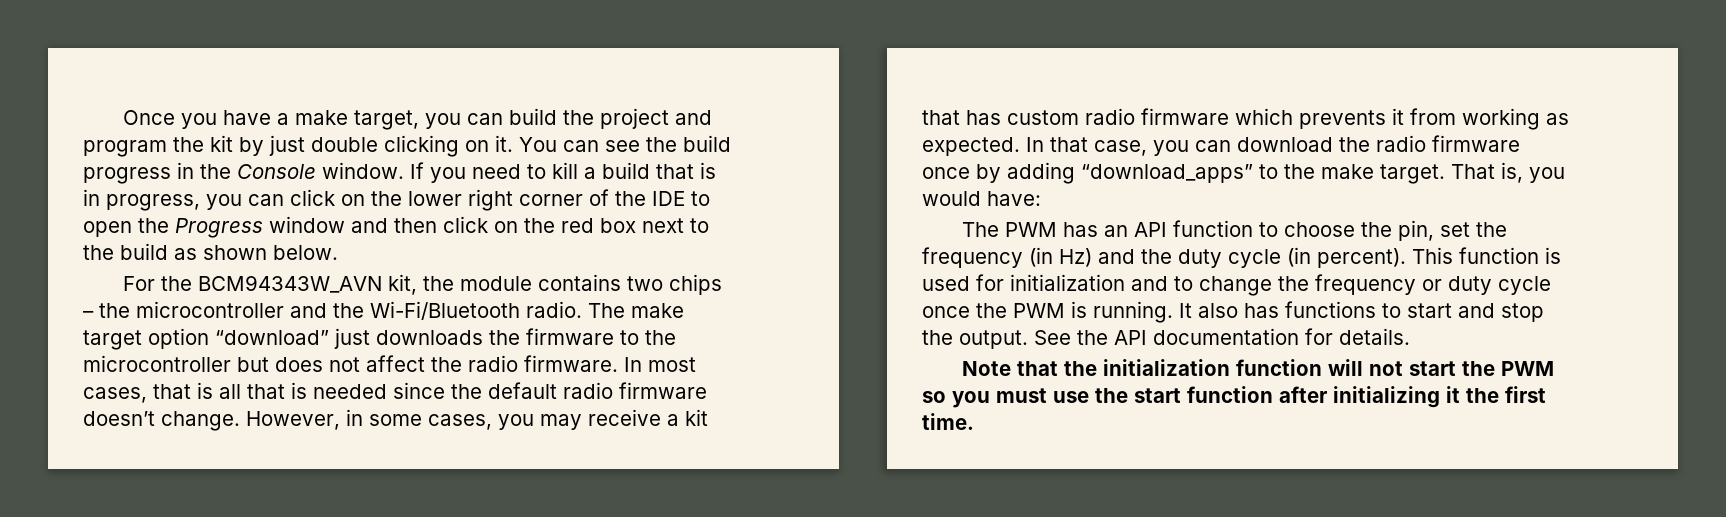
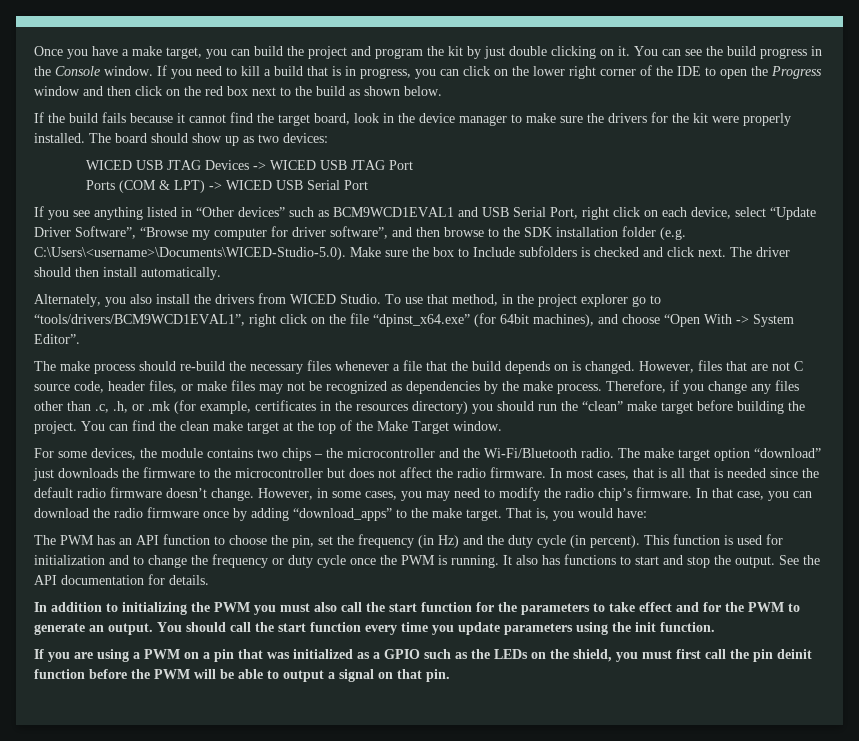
- For the BCM94343W_AVN kit, the module contains two chips – the microcontroller and the Wi-Fi/Bluetooth radio.
+ If the build fails because it cannot find the target board, look in the device manager to make sure the drivers for the kit were properly installed. The board should show up as two devices:
+ WICED USB JTAG Devices -> WICED USB JTAG Port
+ Ports (COM & LPT) -> WICED USB Serial Port
+ If you see anything listed in “Other devices” such as BCM9WCD1EVAL1 and USB Serial Port, right click on each device, select “Update Driver Software”, “Browse my computer for driver software”, and then browse to the SDK installation folder (e.g. C:\Users\<username>\Documents\WICED-Studio-5.0). Make sure the box to Include subfolders is checked and click next. The driver should then install automatically.
+ Alternately, you also install the drivers from WICED Studio. To use that method, in the project explorer go to “tools/drivers/BCM9WCD1EVAL1”, right click on the file “dpinst_x64.exe” (for 64bit machines), and choose “Open With -> System Editor”.
+ The make process should re-build the necessary files whenever a file that the build depends on is changed. However, files that are not C source code, header files, or make files may not be recognized as dependencies by the make process. Therefore, if you change any files other than .c, .h, or .mk (for example, certificates in the resources directory) you should run the “clean” make target before building the project. You can find the clean make target at the top of the Make Target window.
+ For some devices, the module contains two chips – the microcontroller and the Wi-Fi/Bluetooth radio.
- However, in some cases, you may receive a kit that has custom radio firmware which prevents it from working as expected.
+ However, in some cases, you may need to modify the radio chip’s firmware.
- Note that the initialization function will not start the PWM so you must use the start function after initializing it the first time.
+ In addition to initializing the PWM you must also call the start function for the parameters to take effect and for the PWM to generate an output. You should call the start function every time you update parameters using the init function.
+ If you are using a PWM on a pin that was initialized as a GPIO such as the LEDs on the shield, you must first call the pin deinit function before the PWM will be able to output a signal on that pin.

